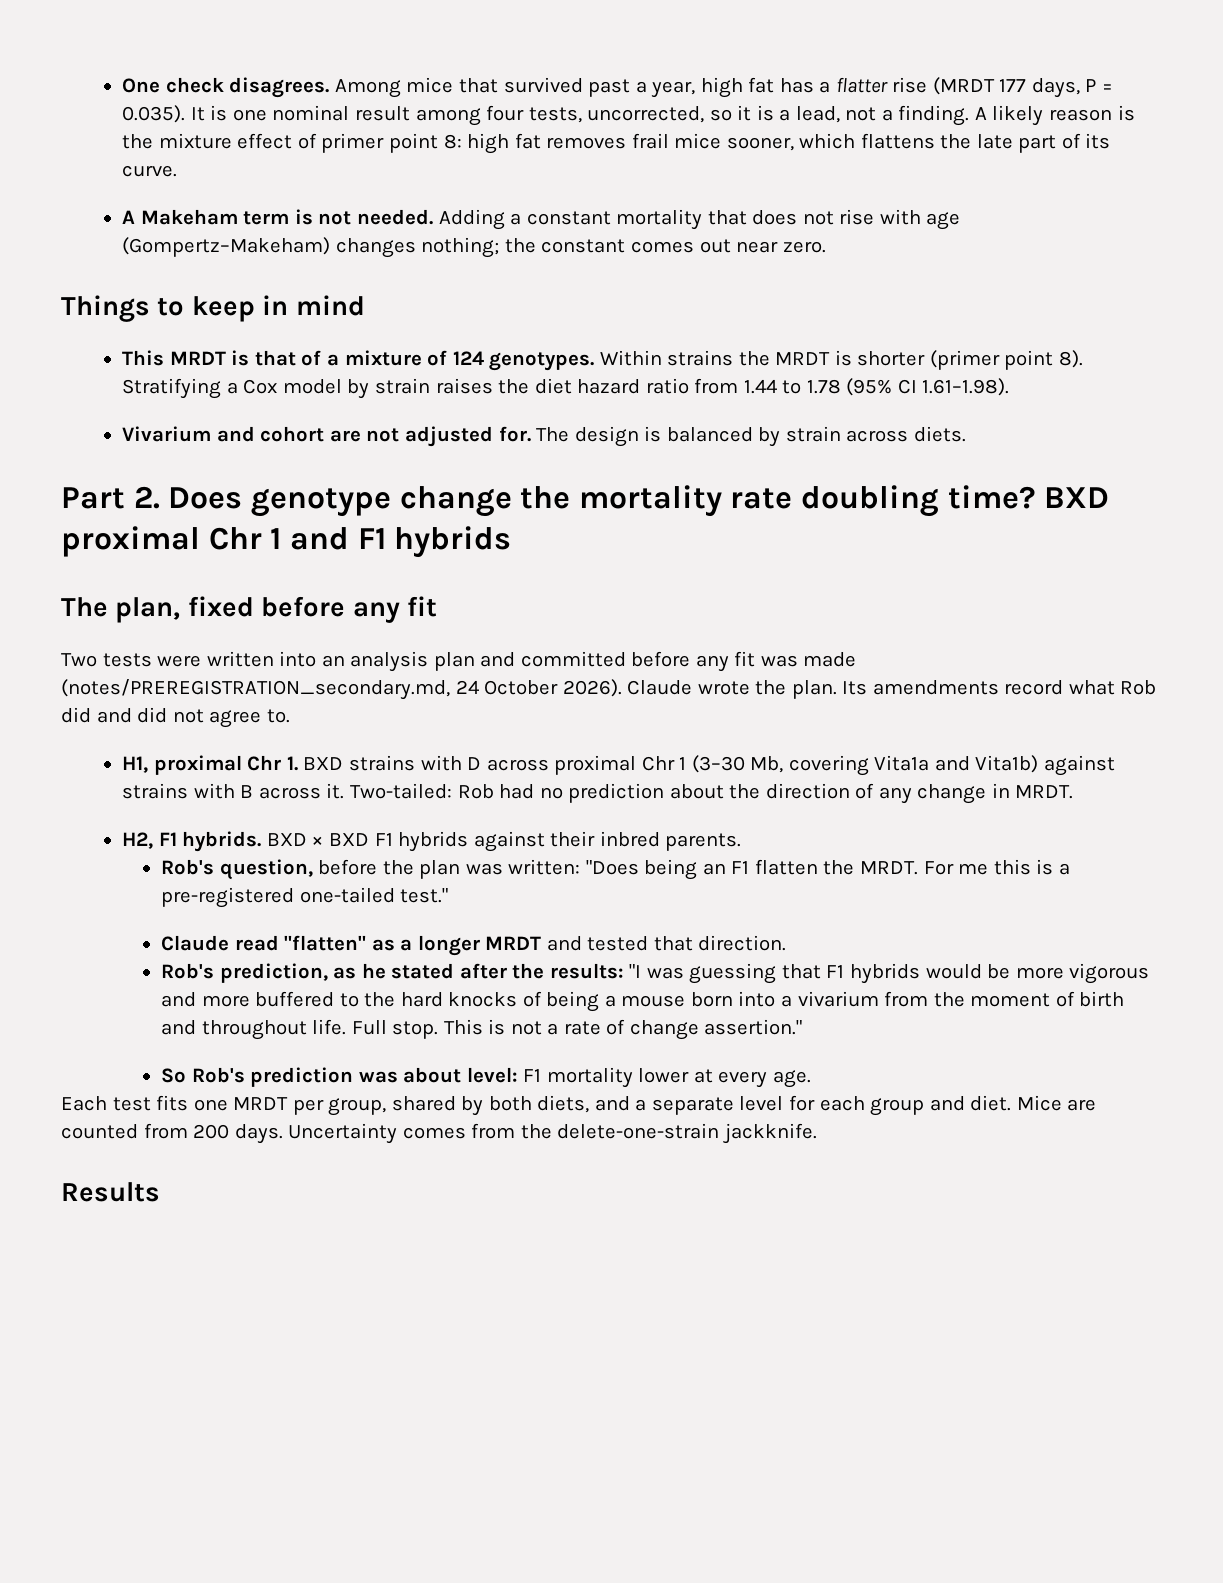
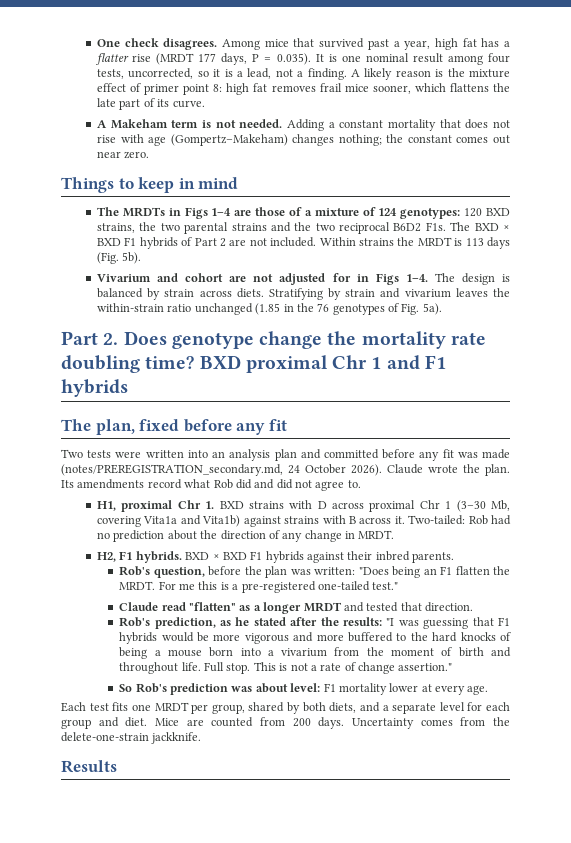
- This MRDT is that of a mixture of 124 genotypes.
+ The MRDTs in Figs 1–4 are those of a mixture of 124 genotypes: 120 BXD strains, the two parental strains and the two reciprocal B6D2 F1s. The BXD × BXD F1 hybrids of Part 2 are not included.
- Within strains the MRDT is shorter (primer point 8). Stratifying a Cox model by strain raises the diet hazard ratio from 1.44 to 1.78 (95% CI 1.61–1.98).
+ Within strains the MRDT is 113 days (Fig. 5b).
- Vivarium and cohort are not adjusted for.
+ Vivarium and cohort are not adjusted for in Figs 1–4.
+ Stratifying by strain and vivarium leaves the within-strain ratio unchanged (1.85 in the 76 genotypes of Fig. 5a).

